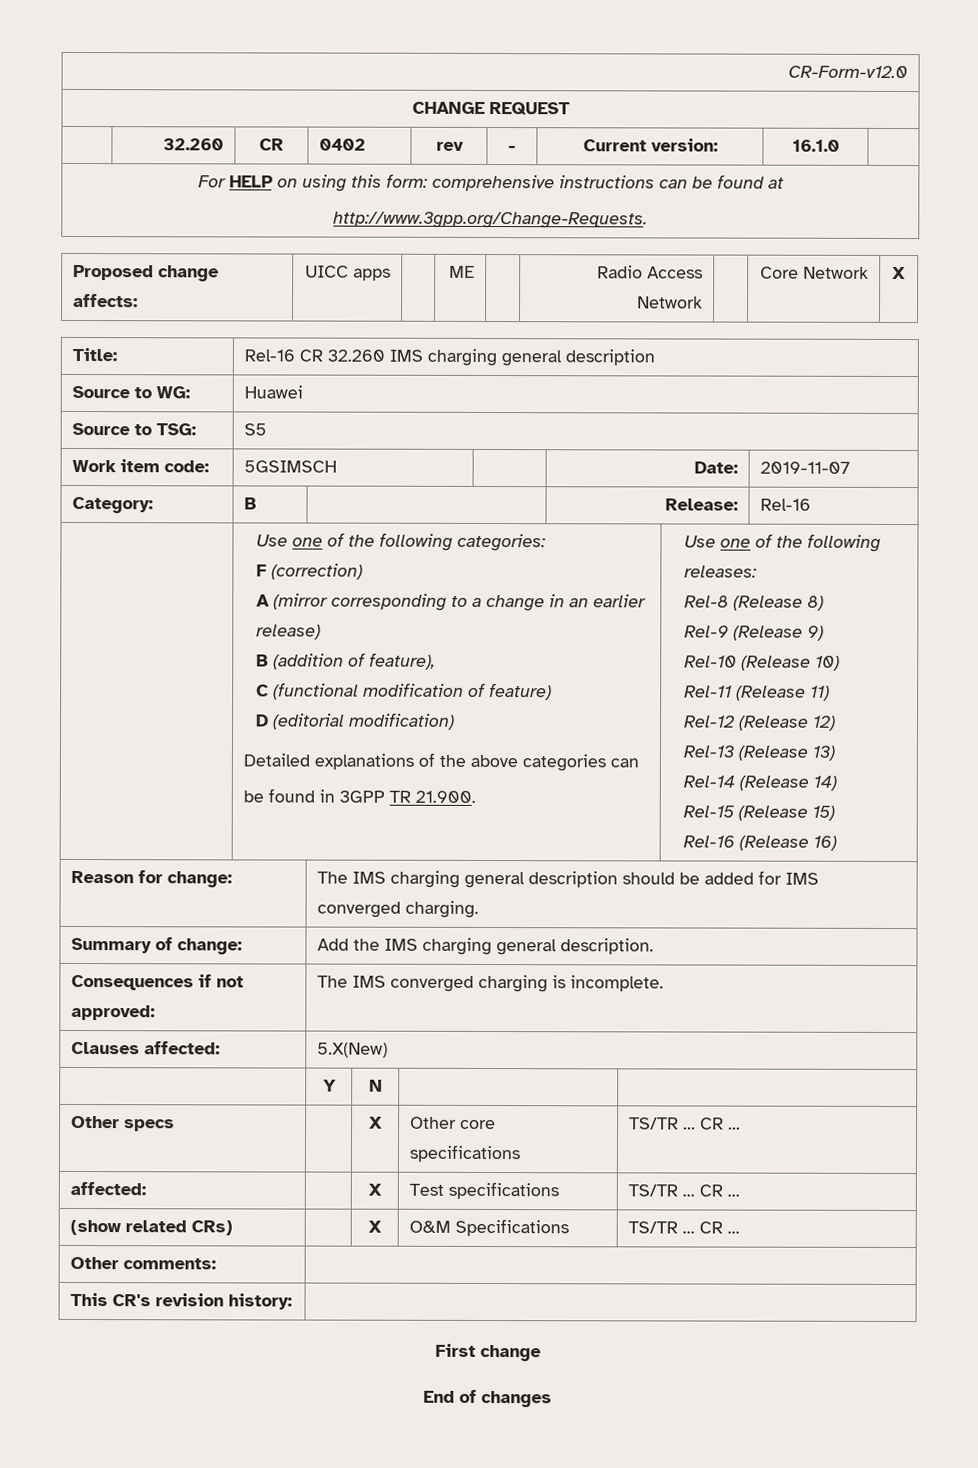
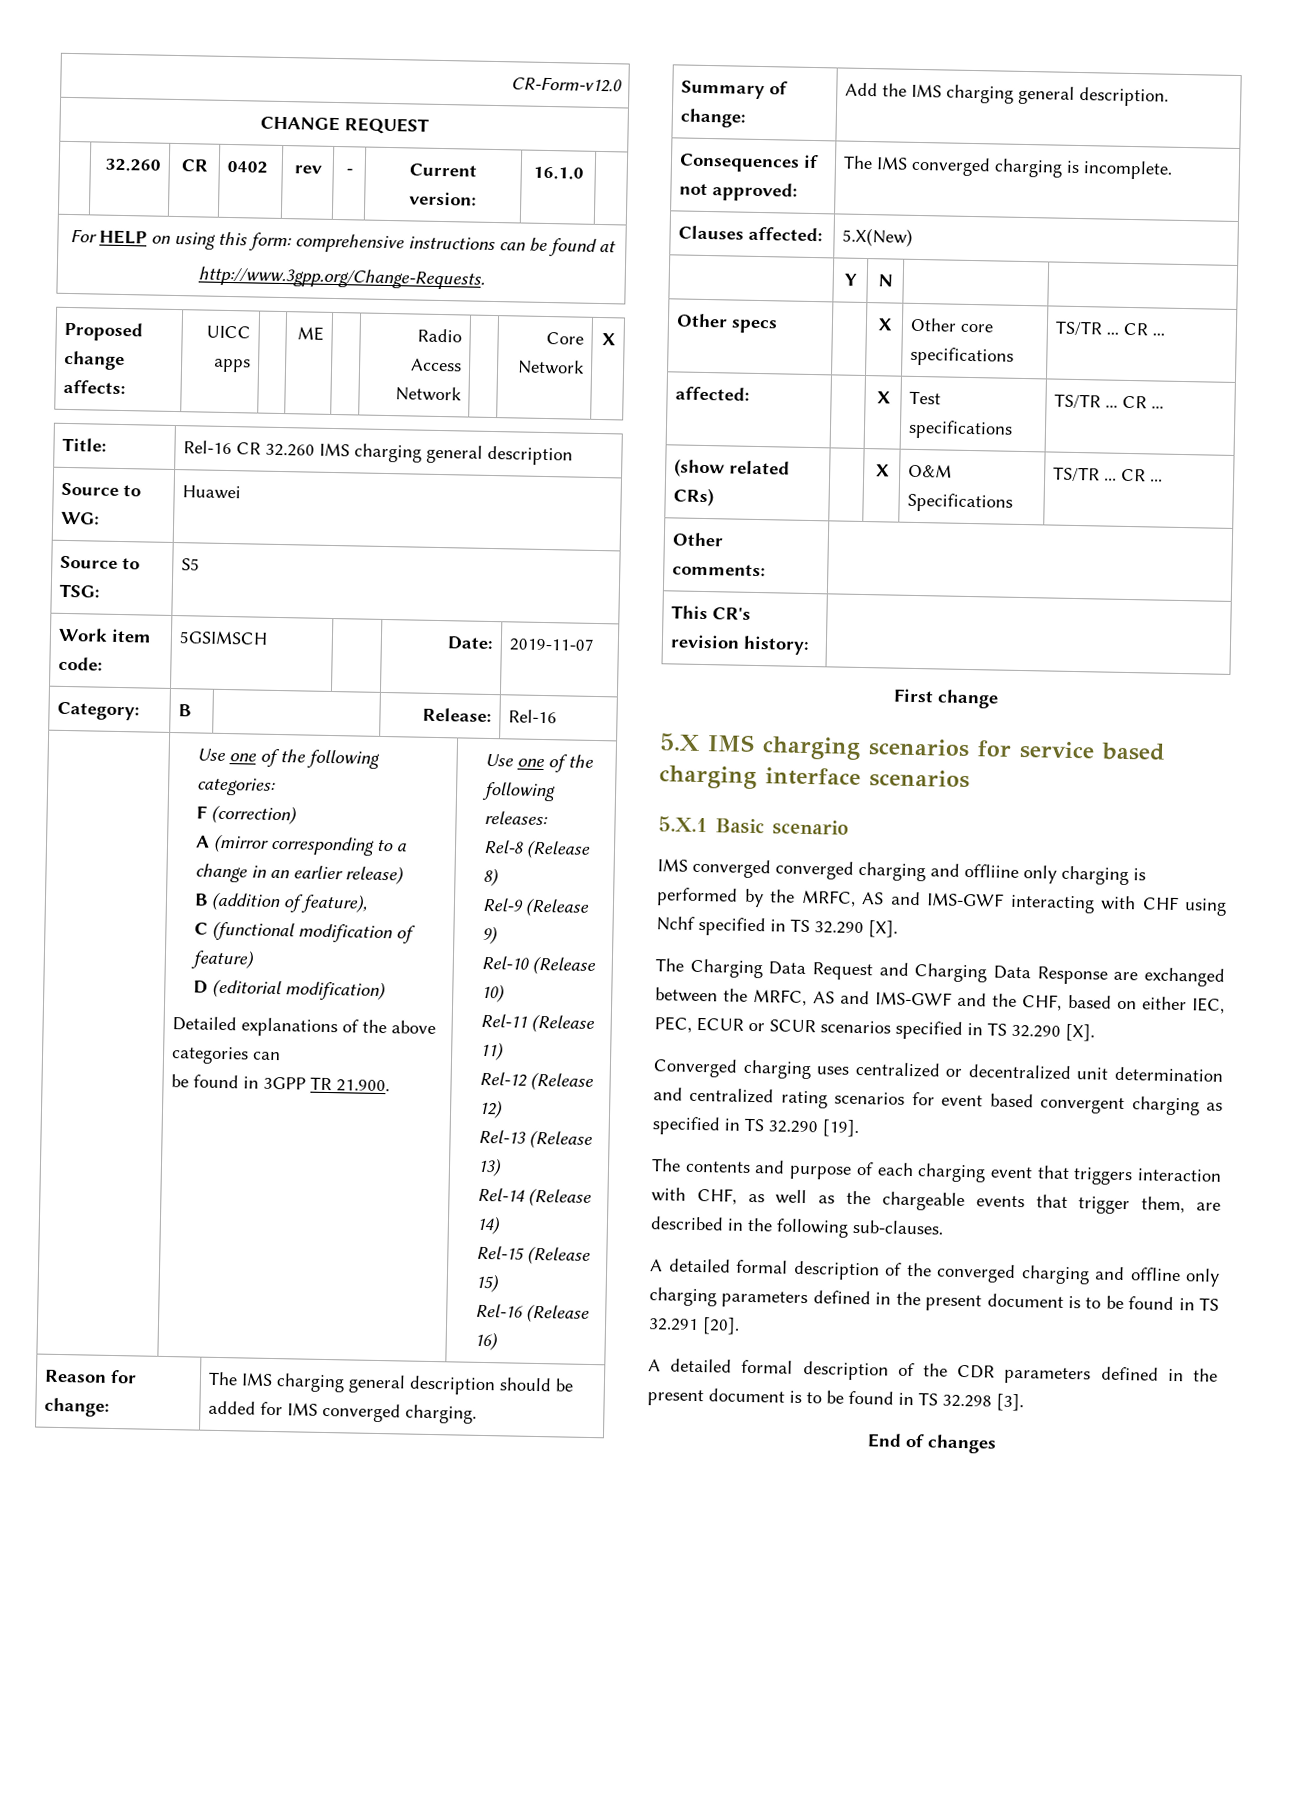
+ 5.X IMS charging scenarios for service based charging interface scenarios
+ 5.X.1 Basic scenario
+ IMS converged converged charging and offliine only charging is performed by the MRFC, AS and IMS-GWF interacting with CHF using Nchf specified in TS 32.290 [X].
+ The Charging Data Request and Charging Data Response are exchanged between the MRFC, AS and IMS-GWF and the CHF, based on either IEC, PEC, ECUR or SCUR scenarios specified in TS 32.290 [X].
+ Converged charging uses centralized or decentralized unit determination and centralized rating scenarios for event based convergent charging as specified in TS 32.290 [19].
+ The contents and purpose of each charging event that triggers interaction with CHF, as well as the chargeable events that trigger them, are described in the following sub-clauses.
+ A detailed formal description of the converged charging and offline only charging parameters defined in the present document is to be found in TS 32.291 [20].
+ A detailed formal description of the CDR parameters defined in the present document is to be found in TS 32.298 [3].

